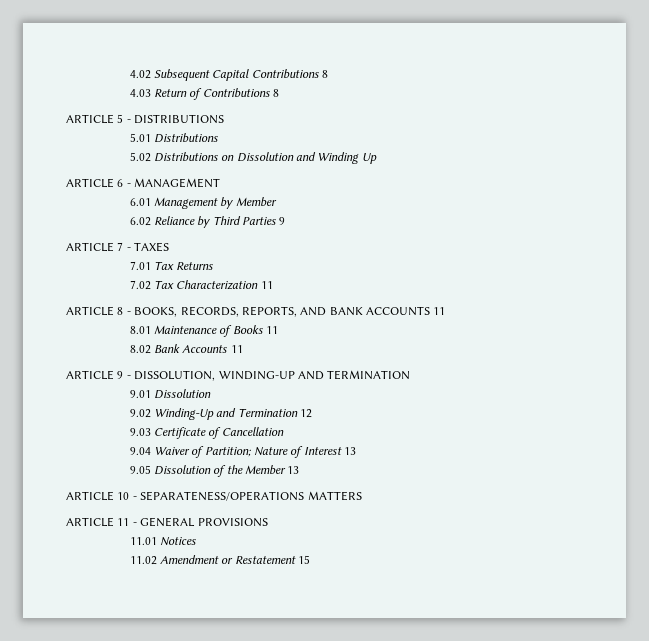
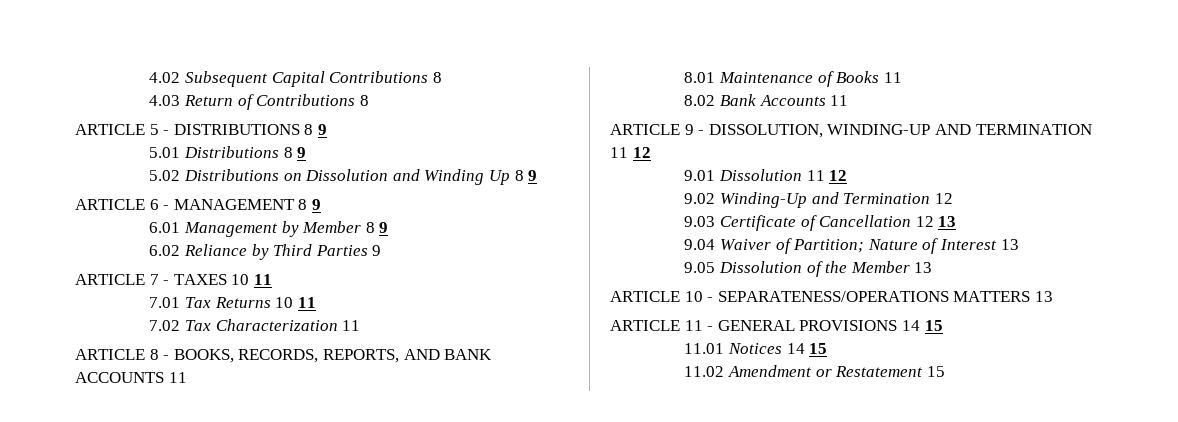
- ARTICLE 5 - DISTRIBUTIONS
+ ARTICLE 5 - DISTRIBUTIONS 8 9
- 5.01 Distributions
+ 5.01 Distributions 8 9
- 5.02 Distributions on Dissolution and Winding Up
+ 5.02 Distributions on Dissolution and Winding Up 8 9
- ARTICLE 6 - MANAGEMENT
+ ARTICLE 6 - MANAGEMENT 8 9
- 6.01 Management by Member
+ 6.01 Management by Member 8 9
- ARTICLE 7 - TAXES
+ ARTICLE 7 - TAXES 10 11
- 7.01 Tax Returns
+ 7.01 Tax Returns 10 11
- ARTICLE 9 - DISSOLUTION, WINDING-UP AND TERMINATION
+ ARTICLE 9 - DISSOLUTION, WINDING-UP AND TERMINATION 11 12
- 9.01 Dissolution
+ 9.01 Dissolution 11 12
- 9.03 Certificate of Cancellation
+ 9.03 Certificate of Cancellation 12 13
- ARTICLE 10 - SEPARATENESS/OPERATIONS MATTERS
+ ARTICLE 10 - SEPARATENESS/OPERATIONS MATTERS 13
- ARTICLE 11 - GENERAL PROVISIONS
+ ARTICLE 11 - GENERAL PROVISIONS 14 15
- 11.01 Notices
+ 11.01 Notices 14 15

